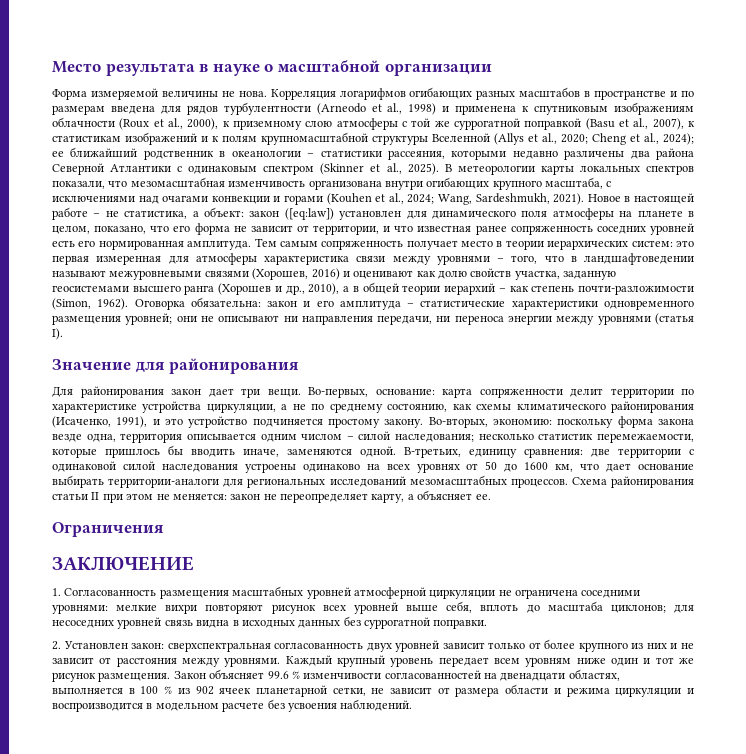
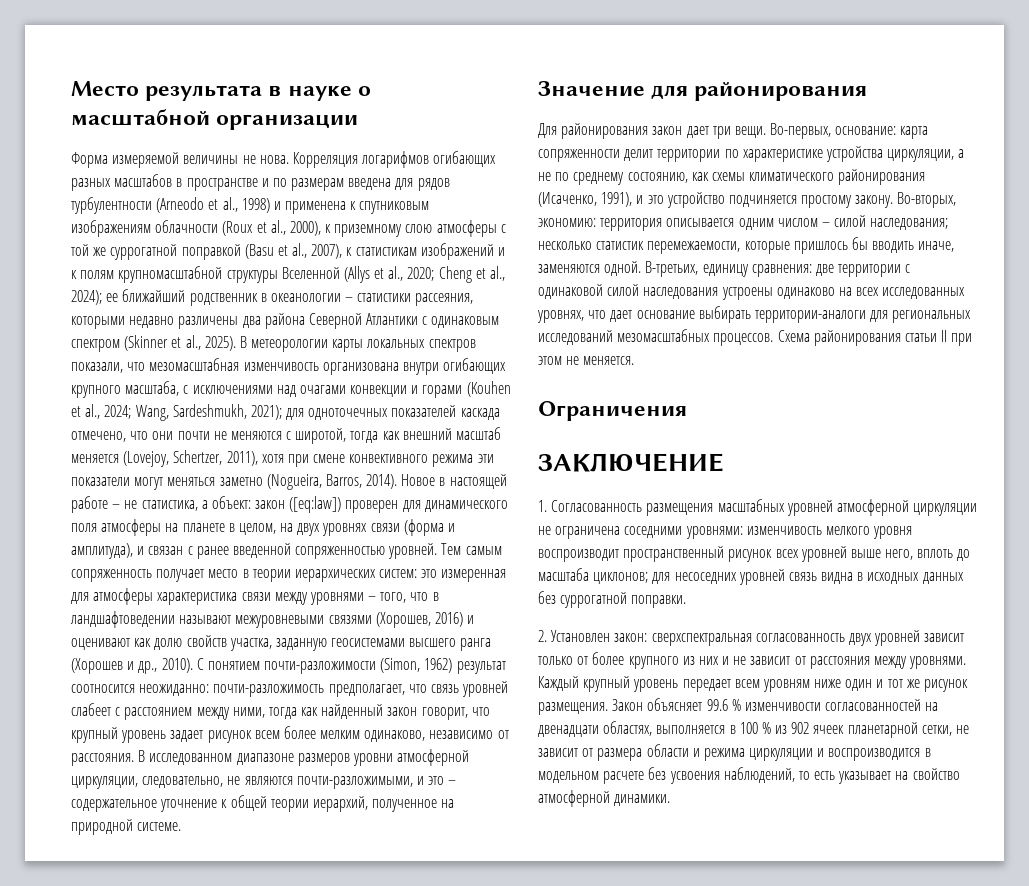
- В метеорологии карты локальных спектров показали, что мезомасштабная изменчивость организована внутри огибающих крупного масштаба, с исключениями над очагами конвекции и горами (Kouhen et al., 2024; Wang, Sardeshmukh, 2021).
+ В метеорологии карты локальных спектров показали, что мезомасштабная изменчивость организована внутри огибающих крупного масштаба, с исключениями над очагами конвекции и горами (Kouhen et al., 2024; Wang, Sardeshmukh, 2021); для одноточечных показателей каскада отмечено, что они почти не меняются с широтой, тогда как внешний масштаб меняется (Lovejoy, Schertzer, 2011), хотя при смене конвективного режима эти показатели могут меняться заметно (Nogueira, Barros, 2014).
- Новое в настоящей работе – не статистика, а объект: закон ([eq:law]) установлен для динамического поля атмосферы на планете в целом, показано, что его форма не зависит от территории, и что известная ранее сопряженность соседних уровней есть его нормированная амплитуда.
+ Новое в настоящей работе – не статистика, а объект: закон ([eq:law]) проверен для динамического поля атмосферы на планете в целом, на двух уровнях связи (форма и амплитуда), и связан с ранее введенной сопряженностью уровней.
- Тем самым сопряженность получает место в теории иерархических систем: это первая измеренная для атмосферы характеристика связи между уровнями – того, что в ландшафтоведении называют межуровневыми связями (Хорошев, 2016) и оценивают как долю свойств участка, заданную геосистемами высшего ранга (Хорошев и др., 2010), а в общей теории иерархий – как степень почти-разложимости (Simon, 1962). Оговорка обязательна: закон и его амплитуда – статистические характеристики одновременного размещения уровней; они не описывают ни направления передачи, ни переноса энергии между уровнями (статья I).
+ Тем самым сопряженность получает место в теории иерархических систем: это измеренная для атмосферы характеристика связи между уровнями – того, что в ландшафтоведении называют межуровневыми связями (Хорошев, 2016) и оценивают как долю свойств участка, заданную геосистемами высшего ранга (Хорошев и др., 2010). С понятием почти-разложимости (Simon, 1962) результат соотносится неожиданно: почти-разложимость предполагает, что связь уровней слабеет с расстоянием между ними, тогда как найденный закон говорит, что крупный уровень задает рисунок всем более мелким одинаково, независимо от расстояния. В исследованном диапазоне размеров уровни атмосферной циркуляции, следовательно, не являются почти-разложимыми, и это – содержательное уточнение к общей теории иерархий, полученное на природной системе.
- Во-вторых, экономию: поскольку форма закона везде одна, территория описывается одним числом – силой наследования; несколько статистик перемежаемости, которые пришлось бы вводить иначе, заменяются одной.
+ Во-вторых, экономию: территория описывается одним числом – силой наследования; несколько статистик перемежаемости, которые пришлось бы вводить иначе, заменяются одной.
- В-третьих, единицу сравнения: две территории с одинаковой силой наследования устроены одинаково на всех уровнях от 50 до 1600 км, что дает основание выбирать территории-аналоги для региональных исследований мезомасштабных процессов.
+ В-третьих, единицу сравнения: две территории с одинаковой силой наследования устроены одинаково на всех исследованных уровнях, что дает основание выбирать территории-аналоги для региональных исследований мезомасштабных процессов.
- Схема районирования статьи II при этом не меняется: закон не переопределяет карту, а объясняет ее.
+ Схема районирования статьи II при этом не меняется.
- 1. Согласованность размещения масштабных уровней атмосферной циркуляции не ограничена соседними уровнями: мелкие вихри повторяют рисунок всех уровней выше себя, вплоть до масштаба циклонов; для несоседних уровней связь видна в исходных данных без суррогатной поправки.
+ 1. Согласованность размещения масштабных уровней атмосферной циркуляции не ограничена соседними уровнями: изменчивость мелкого уровня воспроизводит пространственный рисунок всех уровней выше него, вплоть до масштаба циклонов; для несоседних уровней связь видна в исходных данных без суррогатной поправки.
- Закон объясняет 99.6 % изменчивости согласованностей на двенадцати областях, выполняется в 100 % из 902 ячеек планетарной сетки, не зависит от размера области и режима циркуляции и воспроизводится в модельном расчете без усвоения наблюдений.
+ Закон объясняет 99.6 % изменчивости согласованностей на двенадцати областях, выполняется в 100 % из 902 ячеек планетарной сетки, не зависит от размера области и режима циркуляции и воспроизводится в модельном расчете без усвоения наблюдений, то есть указывает на свойство атмосферной динамики.

